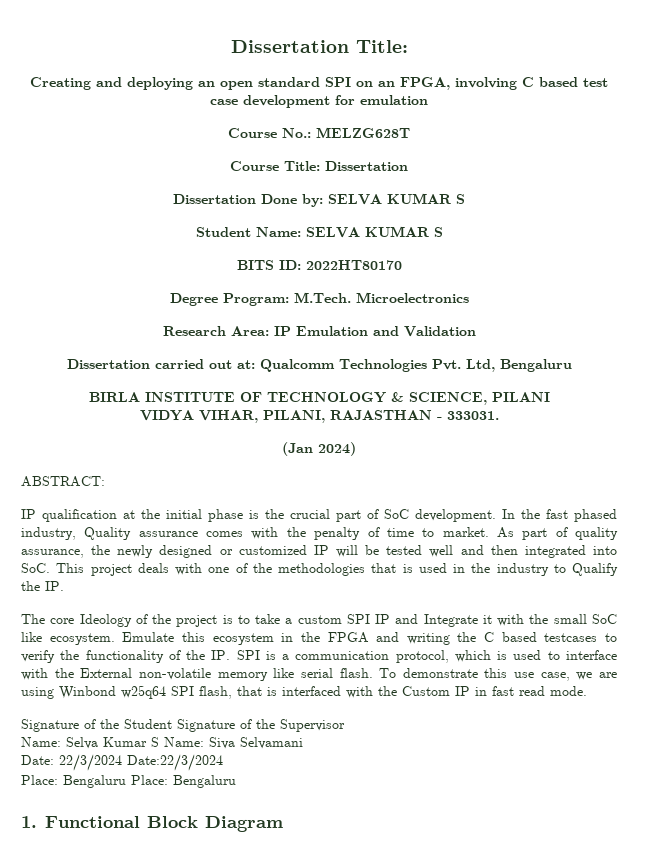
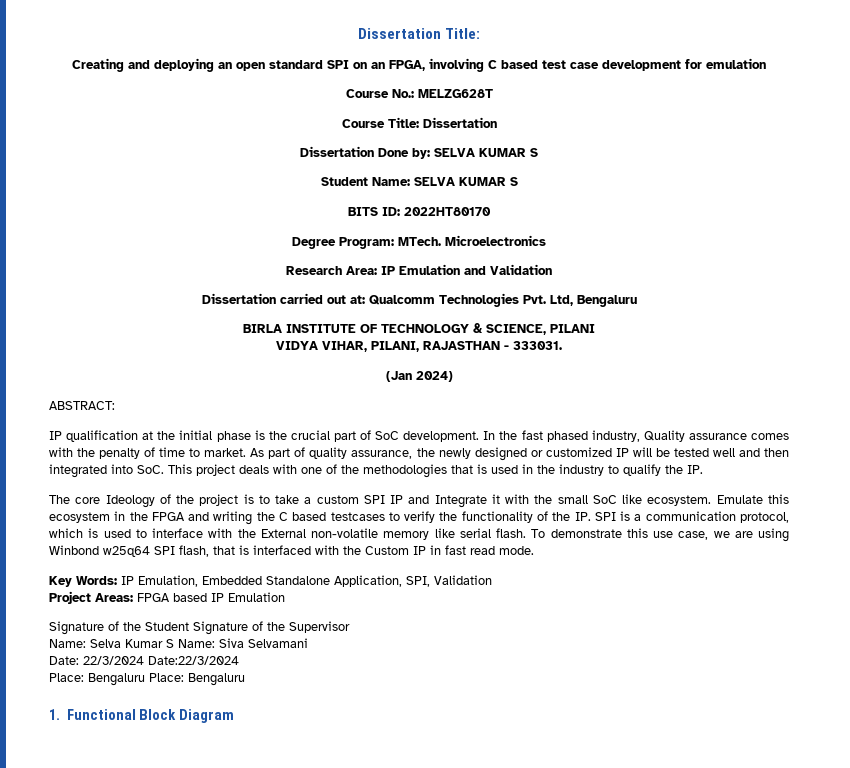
- Degree Program: M.Tech. Microelectronics
+ Degree Program: MTech. Microelectronics
- As part of quality assurance, the newly designed or customized IP will be tested well and then integrated into SoC. This project deals with one of the methodologies that is used in the industry to Qualify the IP.
+ As part of quality assurance, the newly designed or customized IP will be tested well and then integrated into SoC. This project deals with one of the methodologies that is used in the industry to qualify the IP.
+ Key Words: IP Emulation, Embedded Standalone Application, SPI, Validation
+ Project Areas: FPGA based IP Emulation

